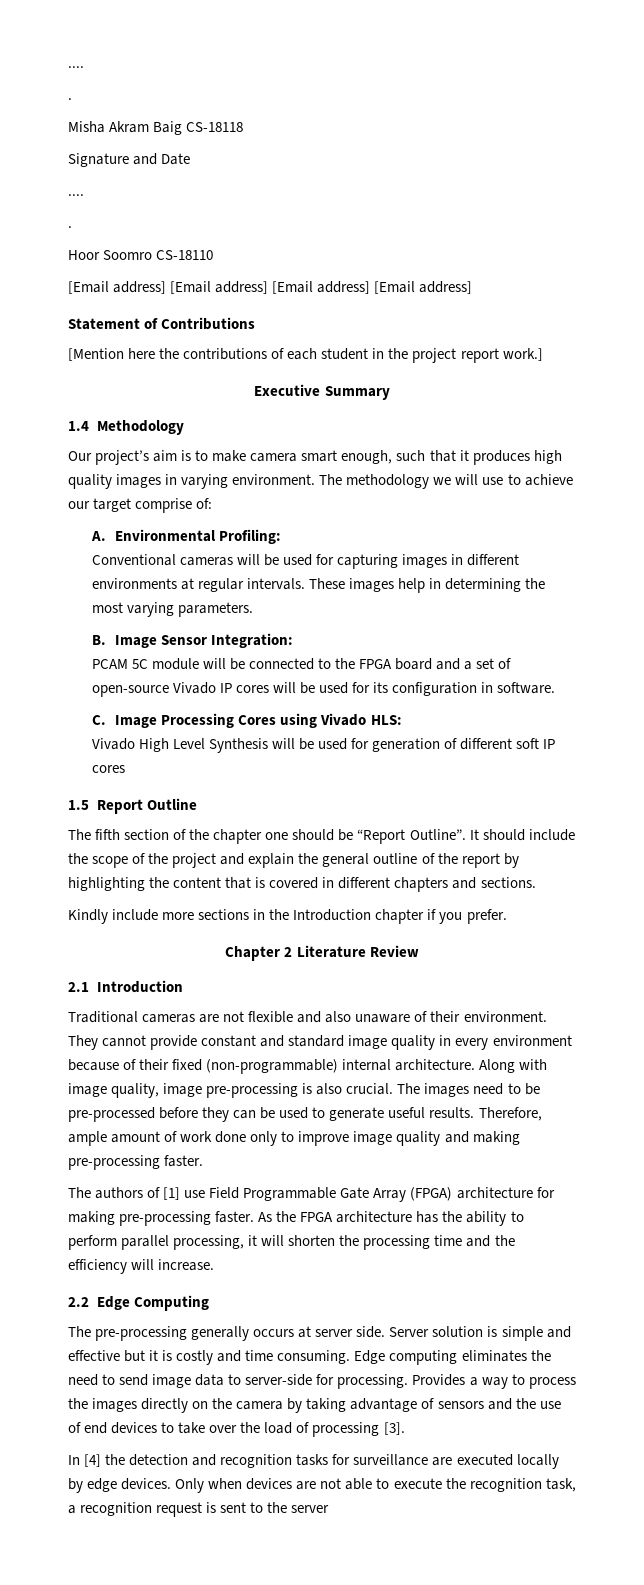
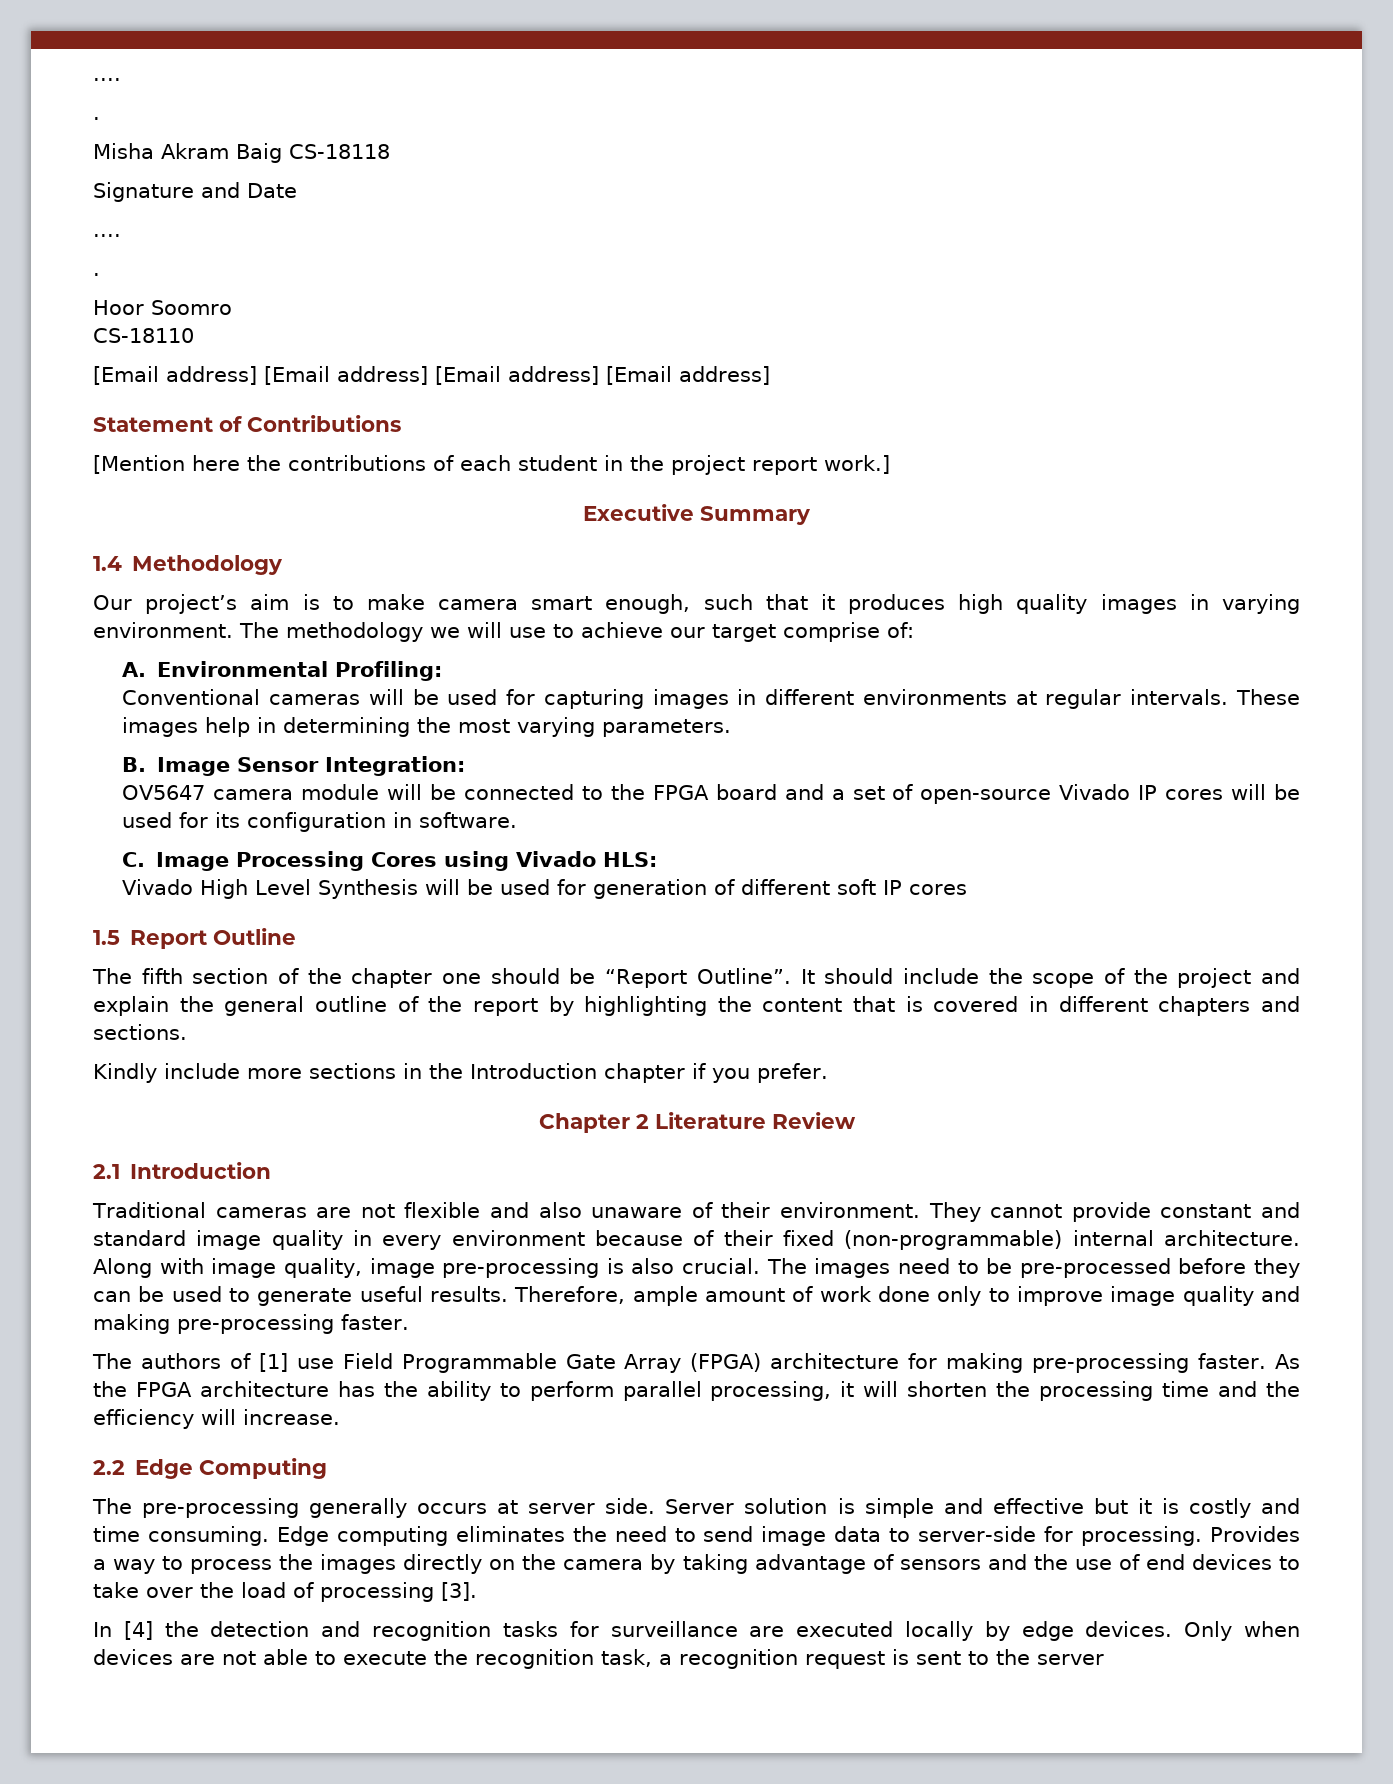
- Hoor Soomro CS-18110
+ Hoor Soomro
+ CS-18110
- PCAM 5C module will be connected to the FPGA board and a set of open-source Vivado IP cores will be used for its configuration in software.
+ OV5647 camera module will be connected to the FPGA board and a set of open-source Vivado IP cores will be used for its configuration in software.

